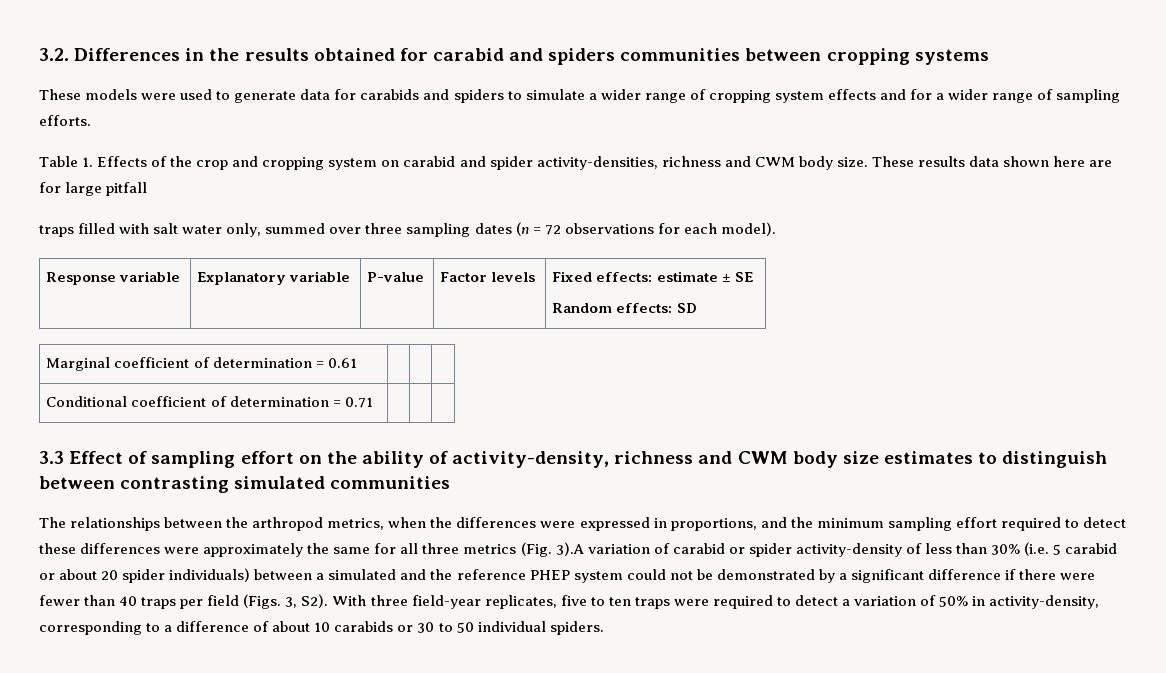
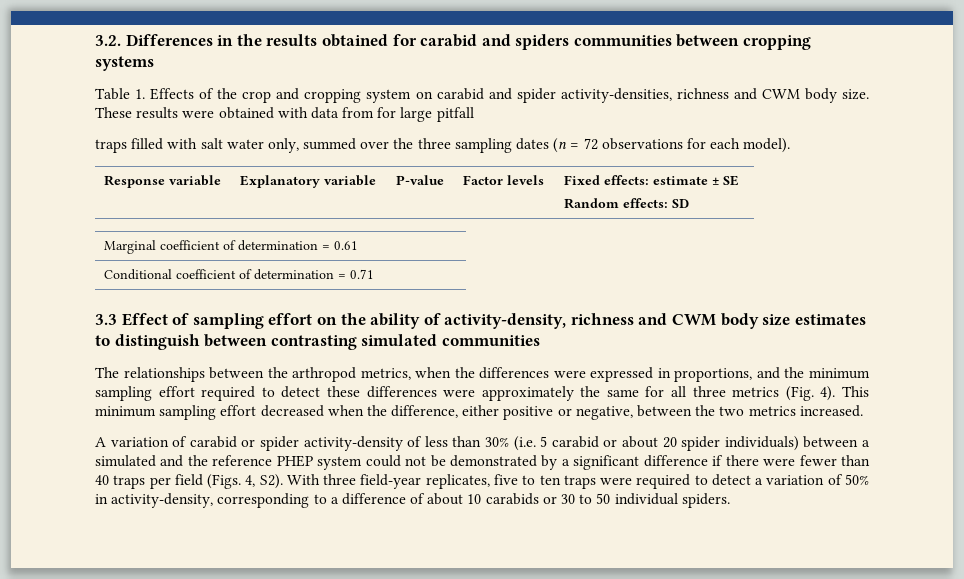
- These models were used to generate data for carabids and spiders to simulate a wider range of cropping system effects and for a wider range of sampling efforts.
- These results data shown here are for large pitfall
+ These results were obtained with data from for large pitfall
- traps filled with salt water only, summed over three sampling dates (n = 72 observations for each model).
+ traps filled with salt water only, summed over the three sampling dates (n = 72 observations for each model).
- The relationships between the arthropod metrics, when the differences were expressed in proportions, and the minimum sampling effort required to detect these differences were approximately the same for all three metrics (Fig. 3).A variation of carabid or spider activity-density of less than 30% (i.e. 5 carabid or about 20 spider individuals) between a simulated and the reference PHEP system could not be demonstrated by a significant difference if there were fewer than 40 traps per field (Figs. 3, S2). With three field-year replicates, five to ten traps were required to detect a variation of 50% in activity-density, corresponding to a difference of about 10 carabids or 30 to 50 individual spiders.
+ The relationships between the arthropod metrics, when the differences were expressed in proportions, and the minimum sampling effort required to detect these differences were approximately the same for all three metrics (Fig. 4). This minimum sampling effort decreased when the difference, either positive or negative, between the two metrics increased.
+ A variation of carabid or spider activity-density of less than 30% (i.e. 5 carabid or about 20 spider individuals) between a simulated and the reference PHEP system could not be demonstrated by a significant difference if there were fewer than 40 traps per field (Figs. 4, S2). With three field-year replicates, five to ten traps were required to detect a variation of 50% in activity-density, corresponding to a difference of about 10 carabids or 30 to 50 individual spiders.

